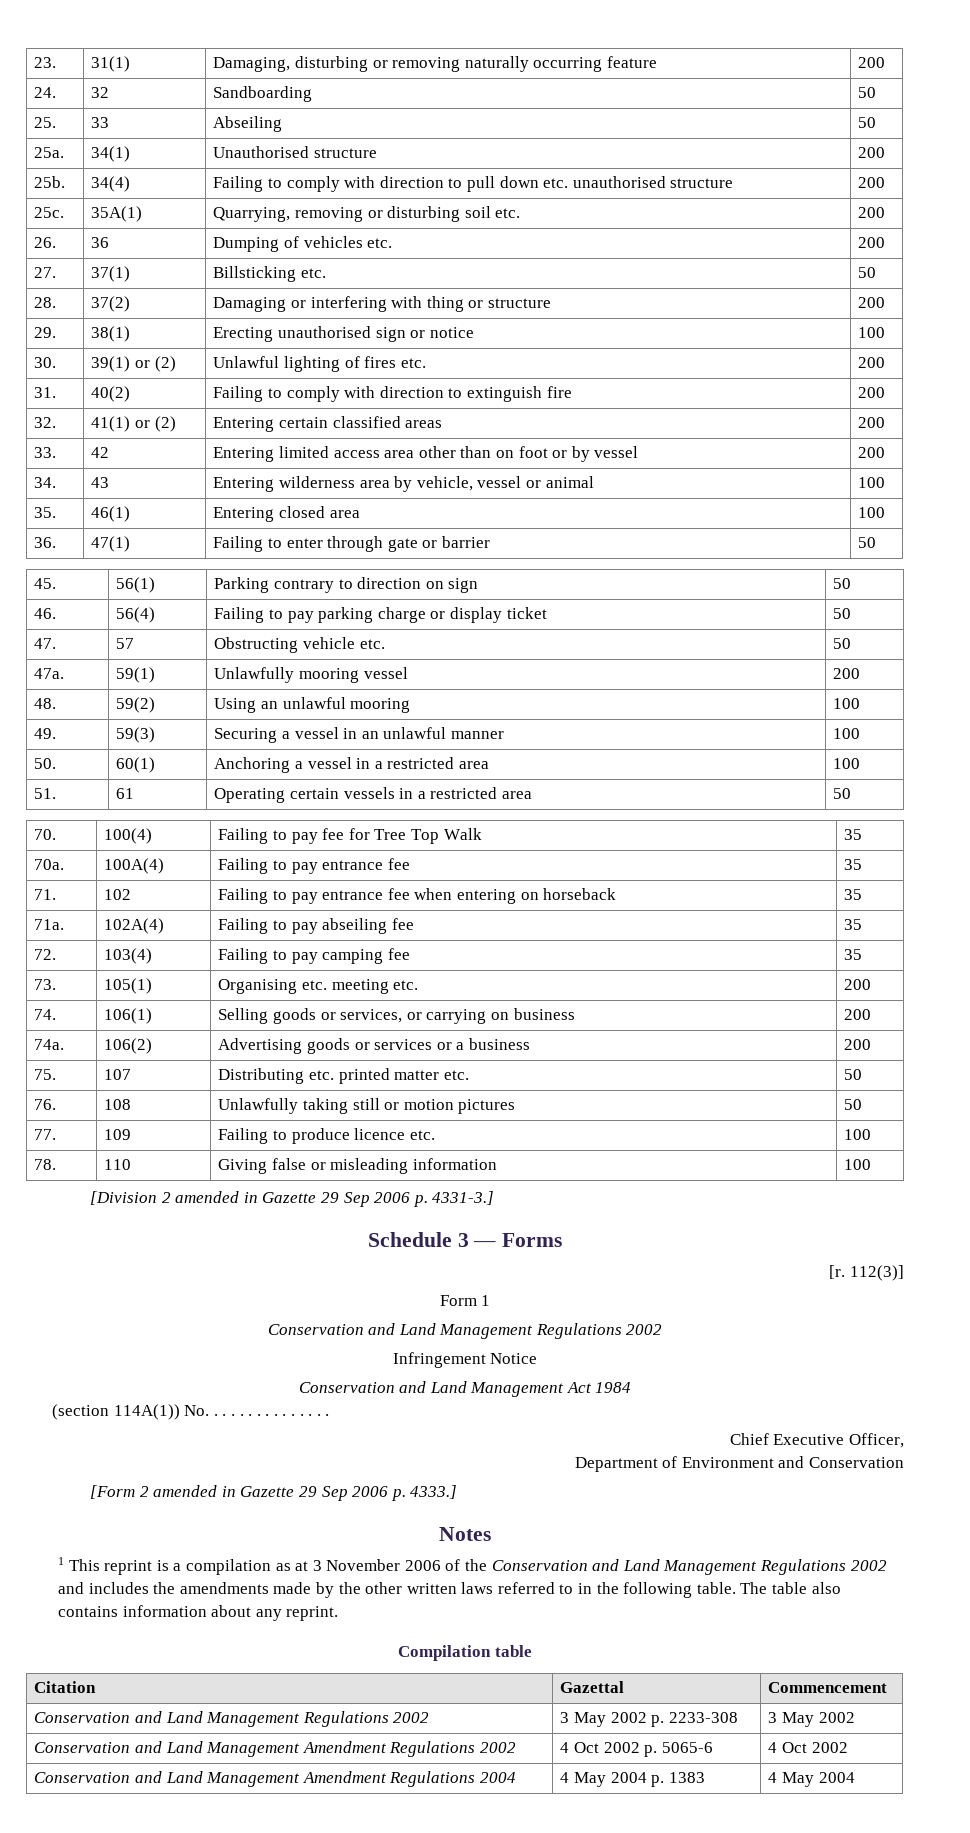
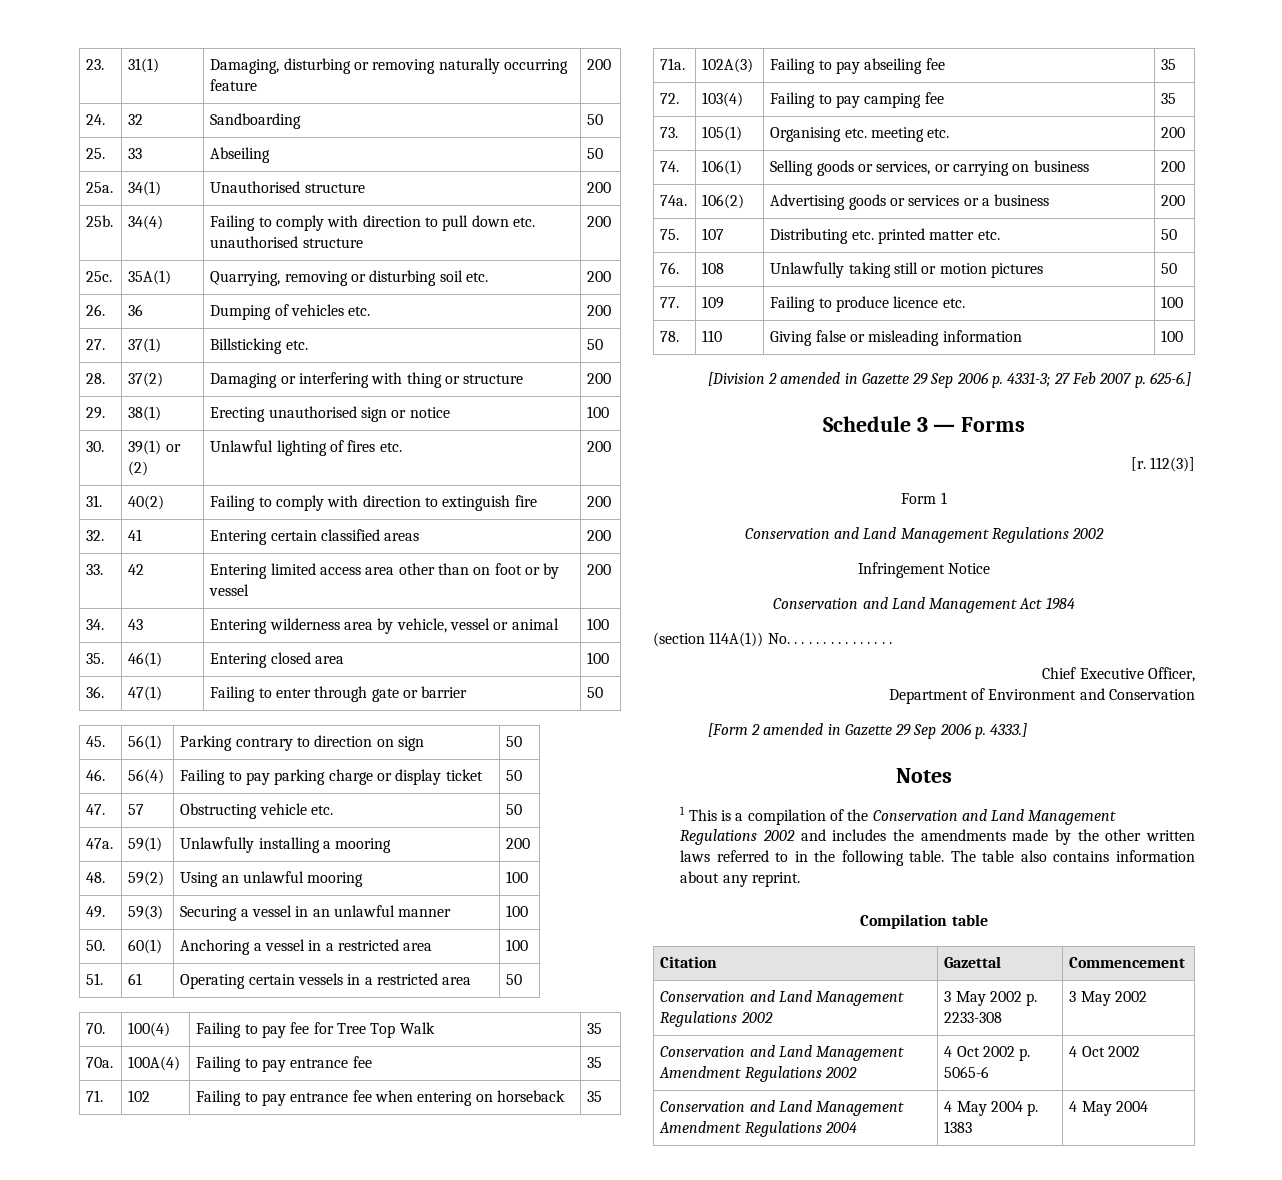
- 32. | 41(1) or (2) | Entering certain classified areas | 200
+ 32. | 41 | Entering certain classified areas | 200
- 47a. | 59(1) | Unlawfully mooring vessel | 200
+ 47a. | 59(1) | Unlawfully installing a mooring | 200
- 71a. | 102A(4) | Failing to pay abseiling fee | 35
+ 71a. | 102A(3) | Failing to pay abseiling fee | 35
- [Division 2 amended in Gazette 29 Sep 2006 p. 4331-3.]
+ [Division 2 amended in Gazette 29 Sep 2006 p. 4331-3; 27 Feb 2007 p. 625-6.]
- 1 This reprint is a compilation as at 3 November 2006 of the Conservation and Land Management Regulations 2002 and includes the amendments made by the other written laws referred to in the following table.
+ 1 This is a compilation of the Conservation and Land Management Regulations 2002 and includes the amendments made by the other written laws referred to in the following table.

